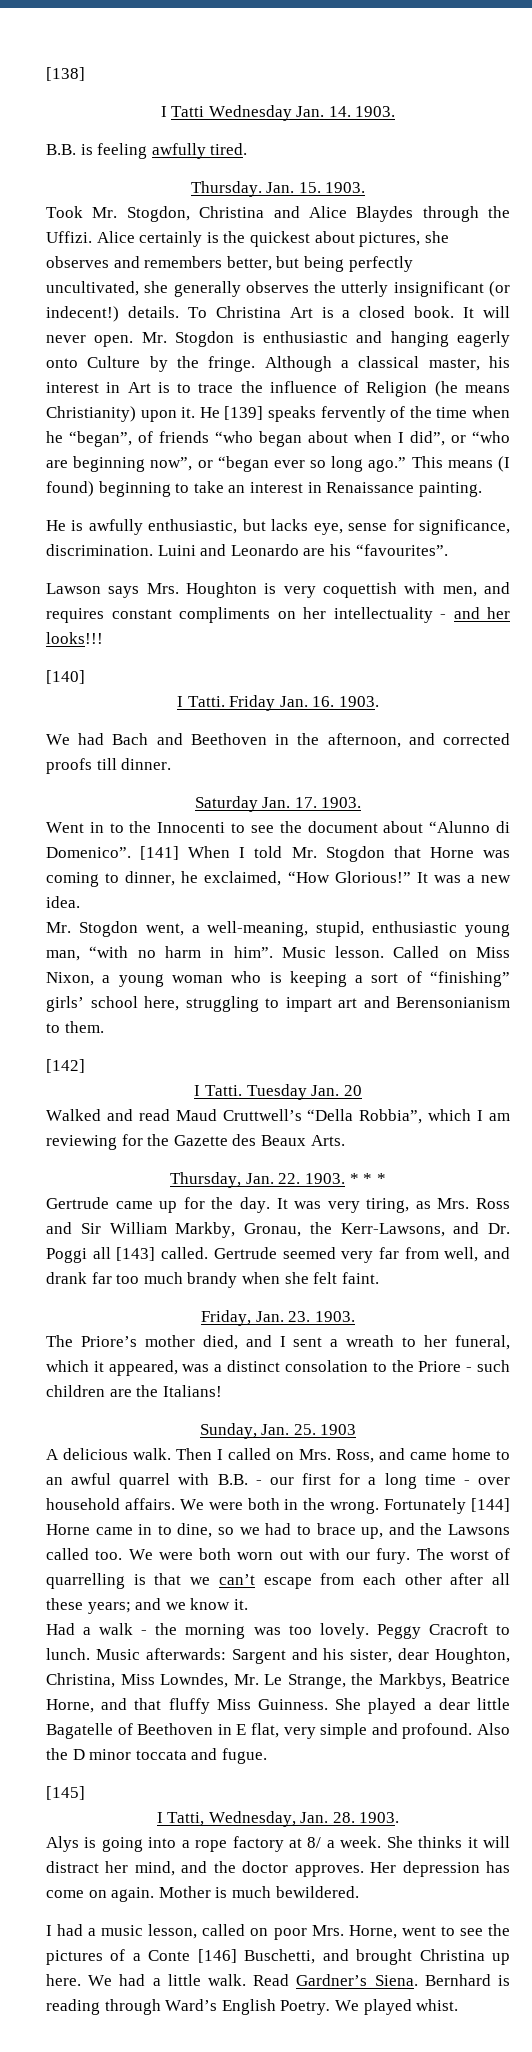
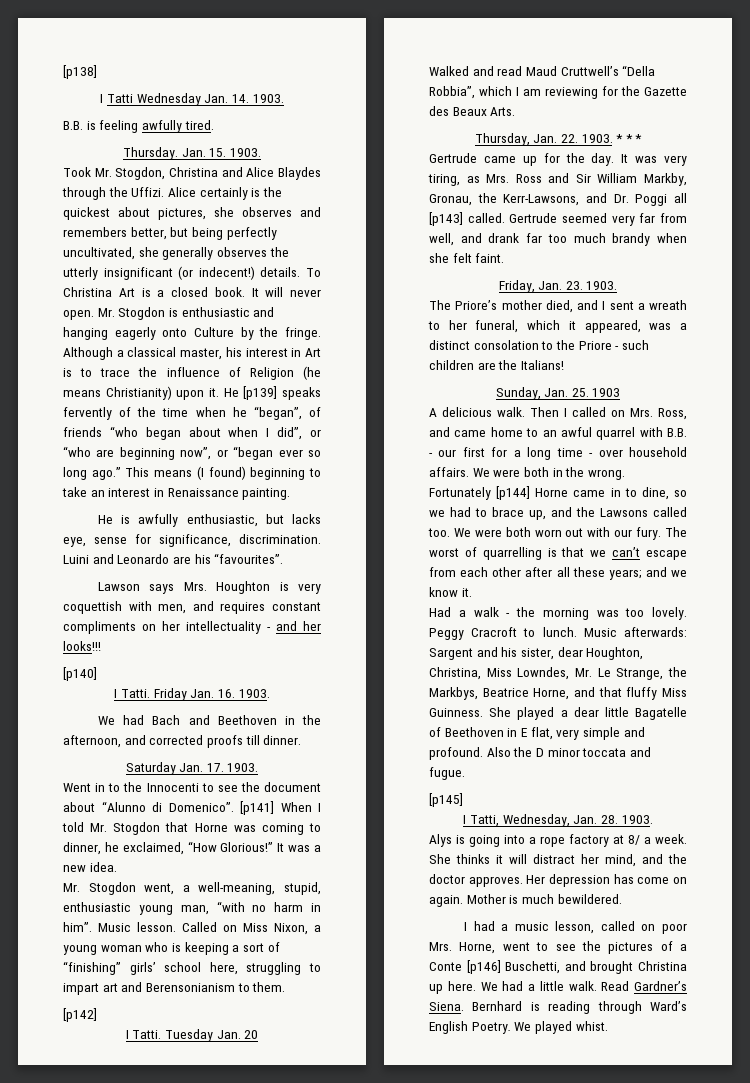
- [138]
+ [p138]
- He [139] speaks fervently of the time when he “began”, of friends “who began about when I did”, or “who are beginning now”, or “began ever so long ago.”
+ He [p139] speaks fervently of the time when he “began”, of friends “who began about when I did”, or “who are beginning now”, or “began ever so long ago.”
- [140]
+ [p140]
- [141] When I told Mr. Stogdon that Horne was coming to dinner, he exclaimed, “How Glorious!”
+ [p141] When I told Mr. Stogdon that Horne was coming to dinner, he exclaimed, “How Glorious!”
- [142]
+ [p142]
- It was very tiring, as Mrs. Ross and Sir William Markby, Gronau, the Kerr-Lawsons, and Dr. Poggi all [143] called.
+ It was very tiring, as Mrs. Ross and Sir William Markby, Gronau, the Kerr-Lawsons, and Dr. Poggi all [p143] called.
- Fortunately [144] Horne came in to dine, so we had to brace up, and the Lawsons called too.
+ Fortunately [p144] Horne came in to dine, so we had to brace up, and the Lawsons called too.
- [145]
+ [p145]
- I had a music lesson, called on poor Mrs. Horne, went to see the pictures of a Conte [146] Buschetti, and brought Christina up here.
+ I had a music lesson, called on poor Mrs. Horne, went to see the pictures of a Conte [p146] Buschetti, and brought Christina up here.

